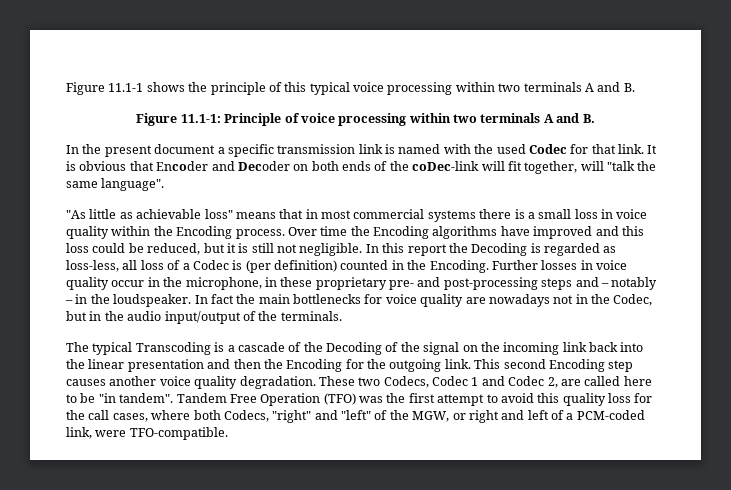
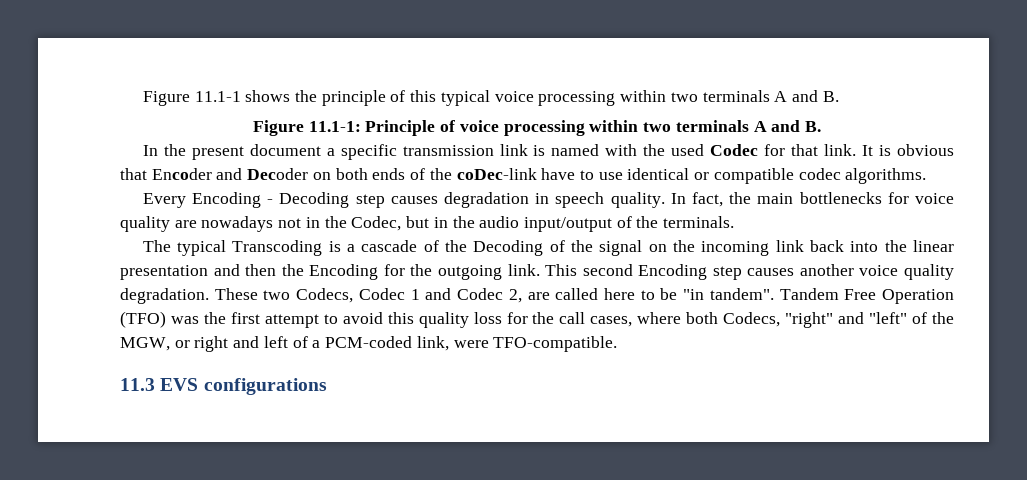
- It is obvious that Encoder and Decoder on both ends of the coDec-link will fit together, will "talk the same language".
- "As little as achievable loss" means that in most commercial systems there is a small loss in voice quality within the Encoding process. Over time the Encoding algorithms have improved and this loss could be reduced, but it is still not negligible. In this report the Decoding is regarded as loss-less, all loss of a Codec is (per definition) counted in the Encoding. Further losses in voice quality occur in the microphone, in these proprietary pre- and post-processing steps and – notably – in the loudspeaker. In fact the main bottlenecks for voice quality are nowadays not in the Codec, but in the audio input/output of the terminals.
+ It is obvious that Encoder and Decoder on both ends of the coDec-link have to use identical or compatible codec algorithms.
+ Every Encoding - Decoding step causes degradation in speech quality. In fact, the main bottlenecks for voice quality are nowadays not in the Codec, but in the audio input/output of the terminals.
+ 11.3 EVS configurations

